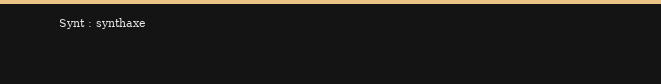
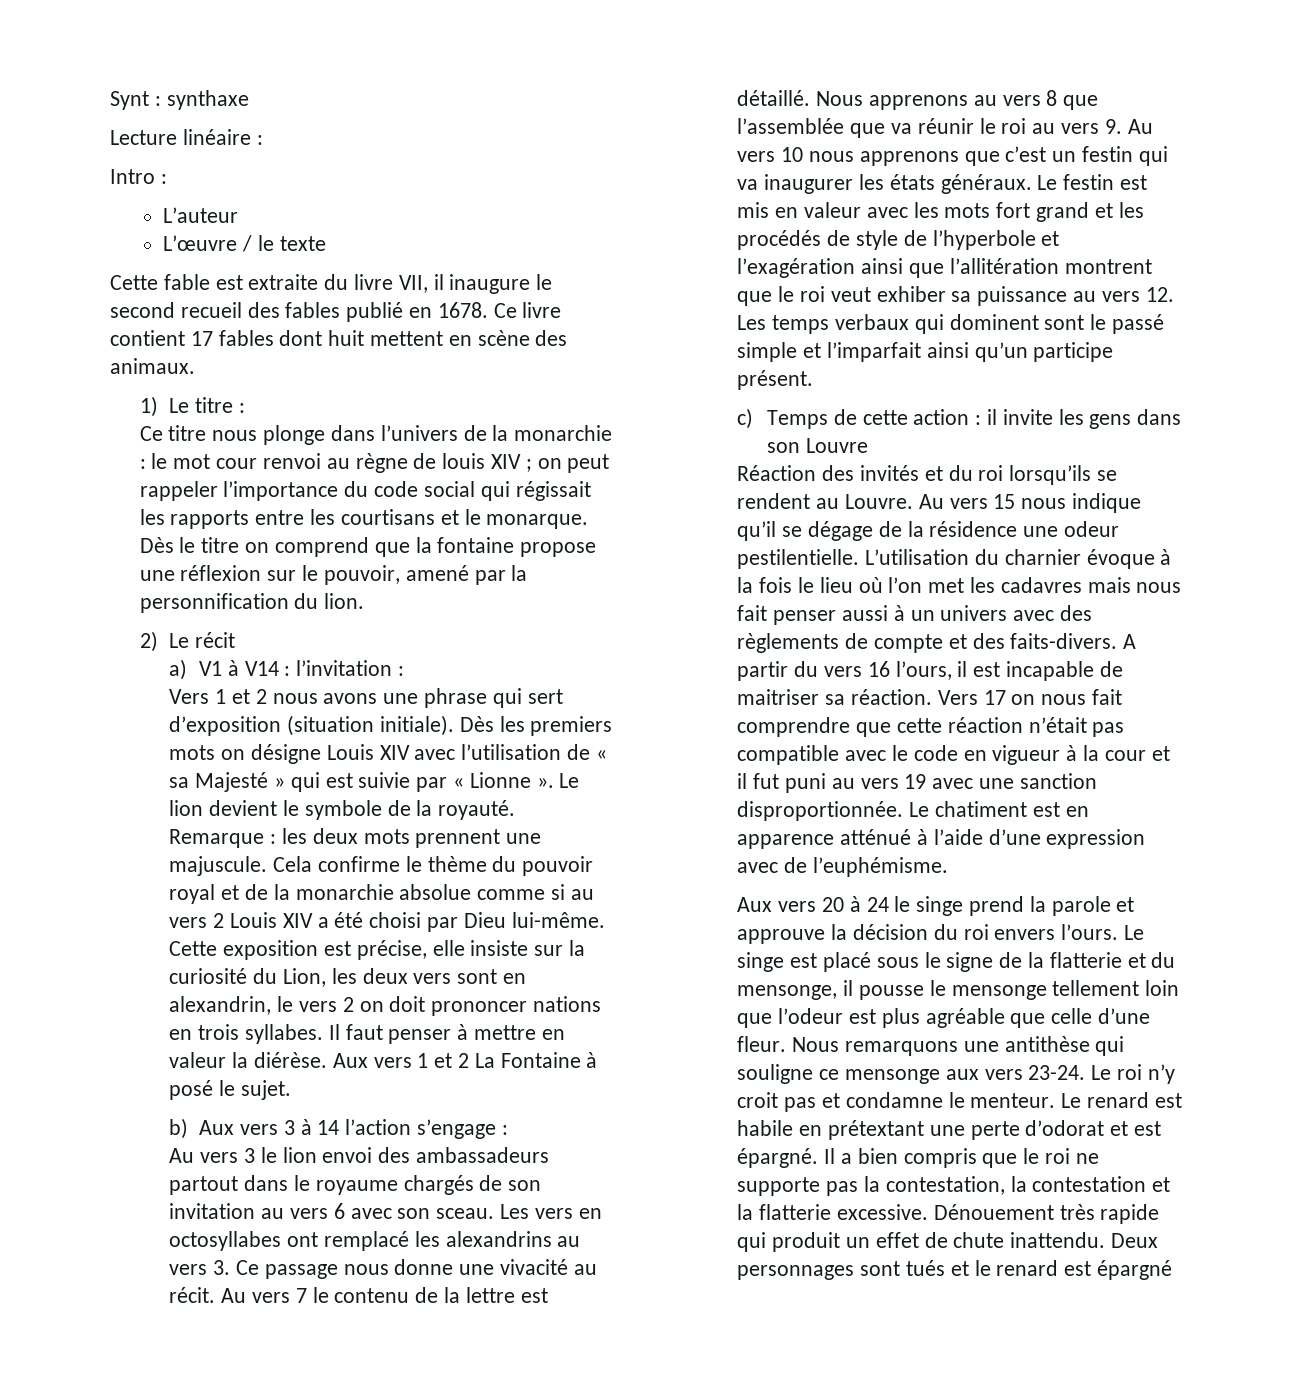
+ Lecture linéaire :
+ Intro :
+ L’auteur
+ L’œuvre / le texte
+ Cette fable est extraite du livre VII, il inaugure le second recueil des fables publié en 1678. Ce livre contient 17 fables dont huit mettent en scène des animaux.
+ 1) Le titre :
+ Ce titre nous plonge dans l’univers de la monarchie : le mot cour renvoi au règne de louis XIV ; on peut rappeler l’importance du code social qui régissait les rapports entre les courtisans et le monarque. Dès le titre on comprend que la fontaine propose une réflexion sur le pouvoir, amené par la personnification du lion.
+ 2) Le récit
+ a) V1 à V14 : l’invitation :
+ Vers 1 et 2 nous avons une phrase qui sert d’exposition (situation initiale). Dès les premiers mots on désigne Louis XIV avec l’utilisation de « sa Majesté » qui est suivie par « Lionne ». Le lion devient le symbole de la royauté. Remarque : les deux mots prennent une majuscule. Cela confirme le thème du pouvoir royal et de la monarchie absolue comme si au vers 2 Louis XIV a été choisi par Dieu lui-même. Cette exposition est précise, elle insiste sur la curiosité du Lion, les deux vers sont en alexandrin, le vers 2 on doit prononcer nations en trois syllabes. Il faut penser à mettre en valeur la diérèse. Aux vers 1 et 2 La Fontaine à posé le sujet.
+ b) Aux vers 3 à 14 l’action s’engage :
+ Au vers 3 le lion envoi des ambassadeurs partout dans le royaume chargés de son invitation au vers 6 avec son sceau. Les vers en octosyllabes ont remplacé les alexandrins au vers 3. Ce passage nous donne une vivacité au récit. Au vers 7 le contenu de la lettre est détaillé. Nous apprenons au vers 8 que l’assemblée que va réunir le roi au vers 9. Au vers 10 nous apprenons que c’est un festin qui va inaugurer les états généraux. Le festin est mis en valeur avec les mots fort grand et les procédés de style de l’hyperbole et l’exagération ainsi que l’allitération montrent que le roi veut exhiber sa puissance au vers 12. Les temps verbaux qui dominent sont le passé simple et l’imparfait ainsi qu’un participe présent.
+ c) Temps de cette action : il invite les gens dans son Louvre
+ Réaction des invités et du roi lorsqu’ils se rendent au Louvre. Au vers 15 nous indique qu’il se dégage de la résidence une odeur pestilentielle. L’utilisation du charnier évoque à la fois le lieu où l’on met les cadavres mais nous fait penser aussi à un univers avec des règlements de compte et des faits-divers. A partir du vers 16 l’ours, il est incapable de maitriser sa réaction. Vers 17 on nous fait comprendre que cette réaction n’était pas compatible avec le code en vigueur à la cour et il fut puni au vers 19 avec une sanction disproportionnée. Le chatiment est en apparence atténué à l’aide d’une expression avec de l’euphémisme.
+ Aux vers 20 à 24 le singe prend la parole et approuve la décision du roi envers l’ours. Le singe est placé sous le signe de la flatterie et du mensonge, il pousse le mensonge tellement loin que l’odeur est plus agréable que celle d’une fleur. Nous remarquons une antithèse qui souligne ce mensonge aux vers 23-24. Le roi n’y croit pas et condamne le menteur. Le renard est habile en prétextant une perte d’odorat et est épargné. Il a bien compris que le roi ne supporte pas la contestation, la contestation et la flatterie excessive. Dénouement très rapide qui produit un effet de chute inattendu. Deux personnages sont tués et le renard est épargné

